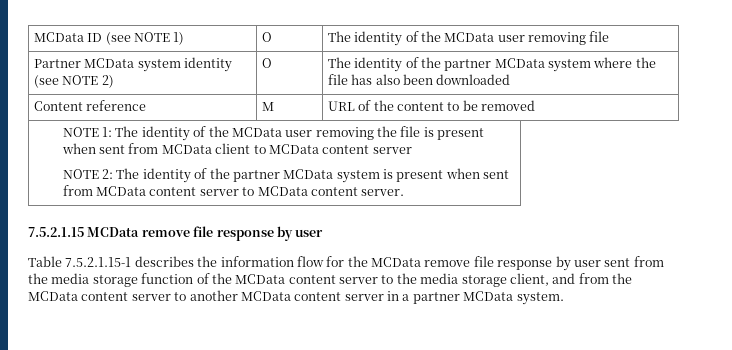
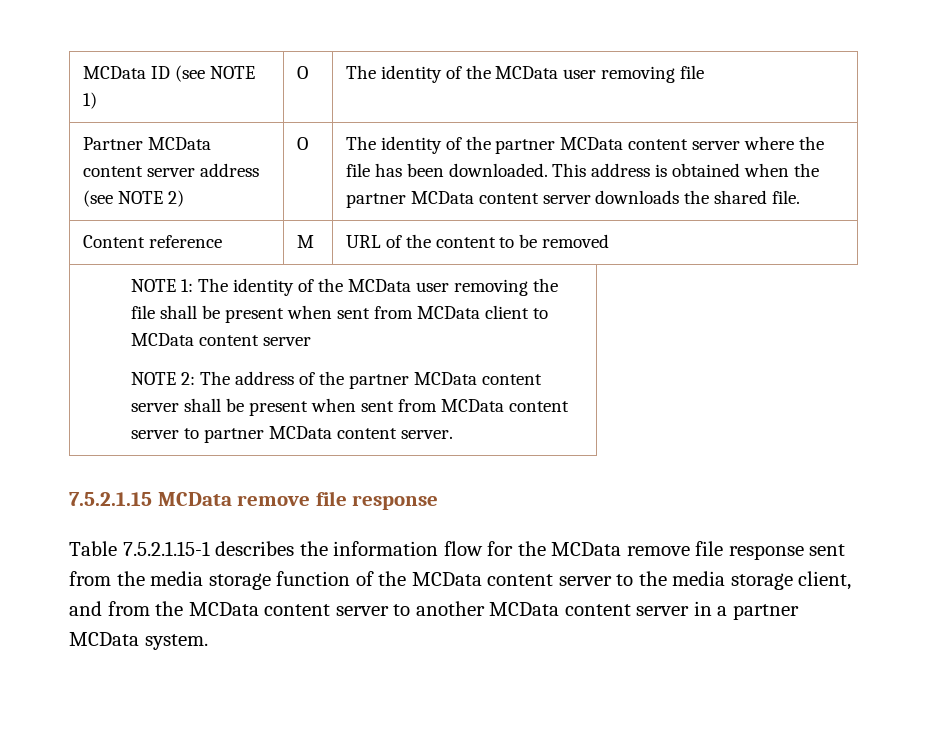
- Partner MCData system identity (see NOTE 2) | O | The identity of the partner MCData system where the file has also been downloaded
+ Partner MCData content server address (see NOTE 2) | O | The identity of the partner MCData content server where the file has been downloaded. This address is obtained when the partner MCData content server downloads the shared file.
- NOTE 1: The identity of the MCData user removing the file is present when sent from MCData client to MCData content server
+ NOTE 1: The identity of the MCData user removing the file shall be present when sent from MCData client to MCData content server
- NOTE 2: The identity of the partner MCData system is present when sent from MCData content server to MCData content server.
+ NOTE 2: The address of the partner MCData content server shall be present when sent from MCData content server to partner MCData content server.
- 7.5.2.1.15 MCData remove file response by user
+ 7.5.2.1.15 MCData remove file response
- Table 7.5.2.1.15-1 describes the information flow for the MCData remove file response by user sent from the media storage function of the MCData content server to the media storage client, and from the MCData content server to another MCData content server in a partner MCData system.
+ Table 7.5.2.1.15-1 describes the information flow for the MCData remove file response sent from the media storage function of the MCData content server to the media storage client, and from the MCData content server to another MCData content server in a partner MCData system.

